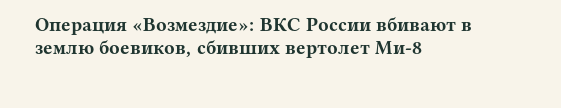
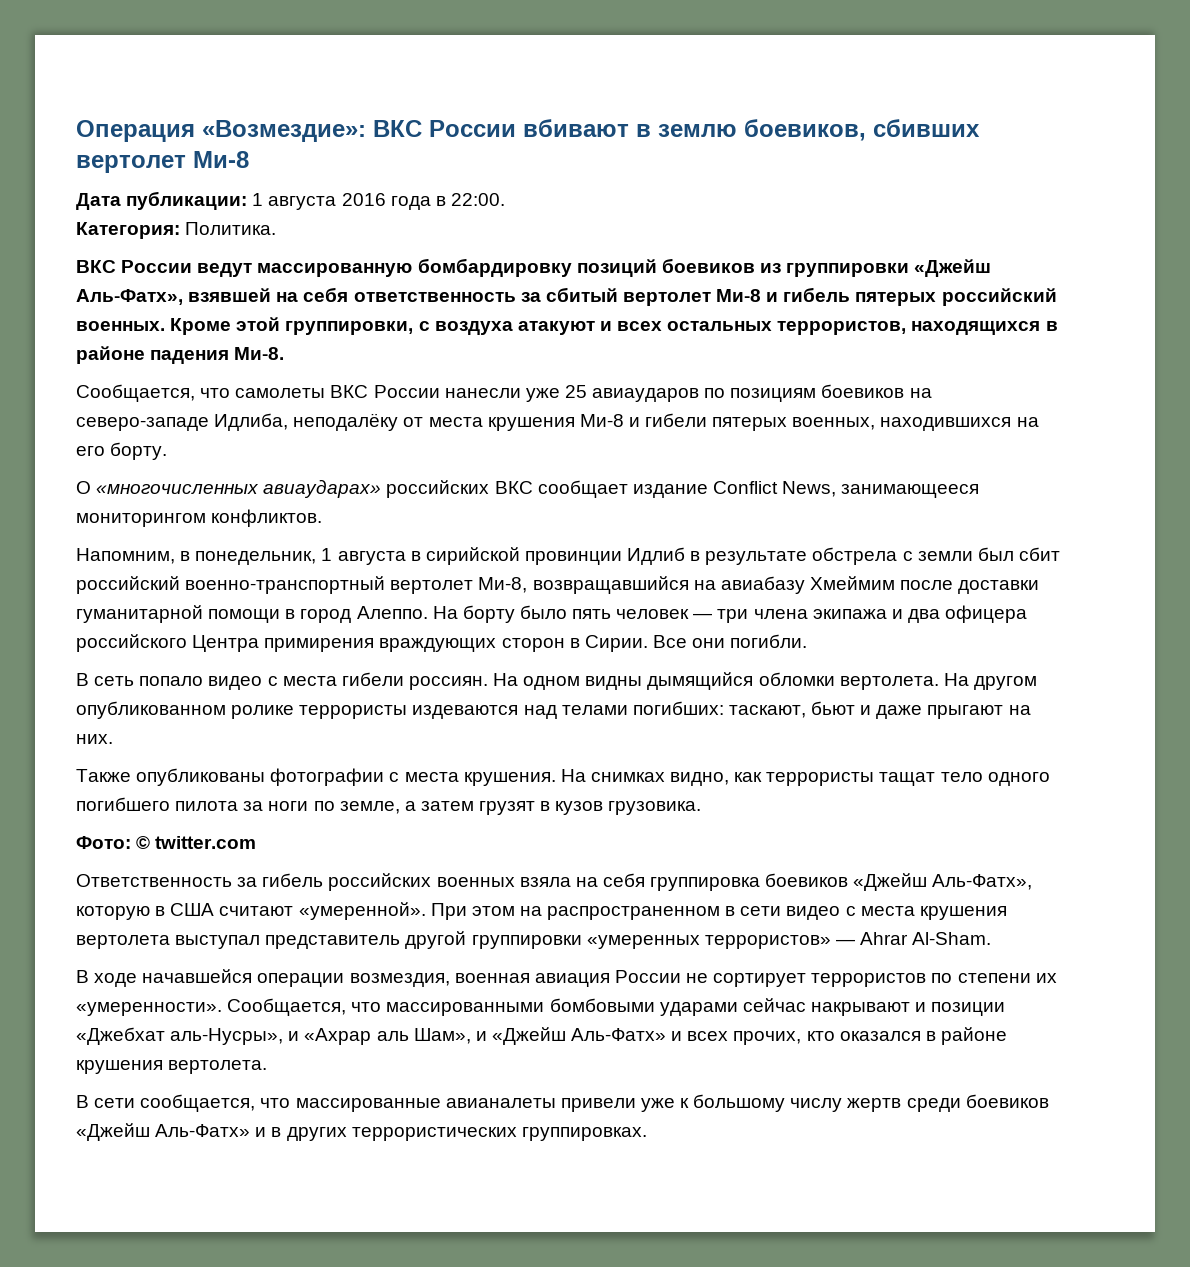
+ Дата публикации: 1 августа 2016 года в 22:00.
+ Категория: Политика.
+ ВКС России ведут массированную бомбардировку позиций боевиков из группировки «Джейш Аль-Фатх», взявшей на себя ответственность за сбитый вертолет Ми-8 и гибель пятерых российский военных. Кроме этой группировки, с воздуха атакуют и всех остальных террористов, находящихся в районе падения Ми-8.
+ Сообщается, что самолеты ВКС России нанесли уже 25 авиаударов по позициям боевиков на северо-западе Идлиба, неподалёку от места крушения Ми-8 и гибели пятерых военных, находившихся на его борту.
+ О «многочисленных авиаударах» российских ВКС сообщает издание Conflict News, занимающееся мониторингом конфликтов.
+ Напомним, в понедельник, 1 августа в сирийской провинции Идлиб в результате обстрела с земли был сбит российский военно-транспортный вертолет Ми-8, возвращавшийся на авиабазу Хмеймим после доставки гуманитарной помощи в город Алеппо. На борту было пять человек — три члена экипажа и два офицера российского Центра примирения враждующих сторон в Сирии. Все они погибли.
+ В сеть попало видео с места гибели россиян. На одном видны дымящийся обломки вертолета. На другом опубликованном ролике террористы издеваются над телами погибших: таскают, бьют и даже прыгают на них.
+ Также опубликованы фотографии с места крушения. На снимках видно, как террористы тащат тело одного погибшего пилота за ноги по земле, а затем грузят в кузов грузовика.
+ Фото: © twitter.com
+ Ответственность за гибель российских военных взяла на себя группировка боевиков «Джейш Аль-Фатх», которую в США считают «умеренной». При этом на распространенном в сети видео с места крушения вертолета выступал представитель другой группировки «умеренных террористов» — Ahrar Al-Sham.
+ В ходе начавшейся операции возмездия, военная авиация России не сортирует террористов по степени их «умеренности». Сообщается, что массированными бомбовыми ударами сейчас накрывают и позиции «Джебхат аль-Нусры», и «Ахрар аль Шам», и «Джейш Аль-Фатх» и всех прочих, кто оказался в районе крушения вертолета.
+ В сети сообщается, что массированные авианалеты привели уже к большому числу жертв среди боевиков «Джейш Аль-Фатх» и в других террористических группировках.

